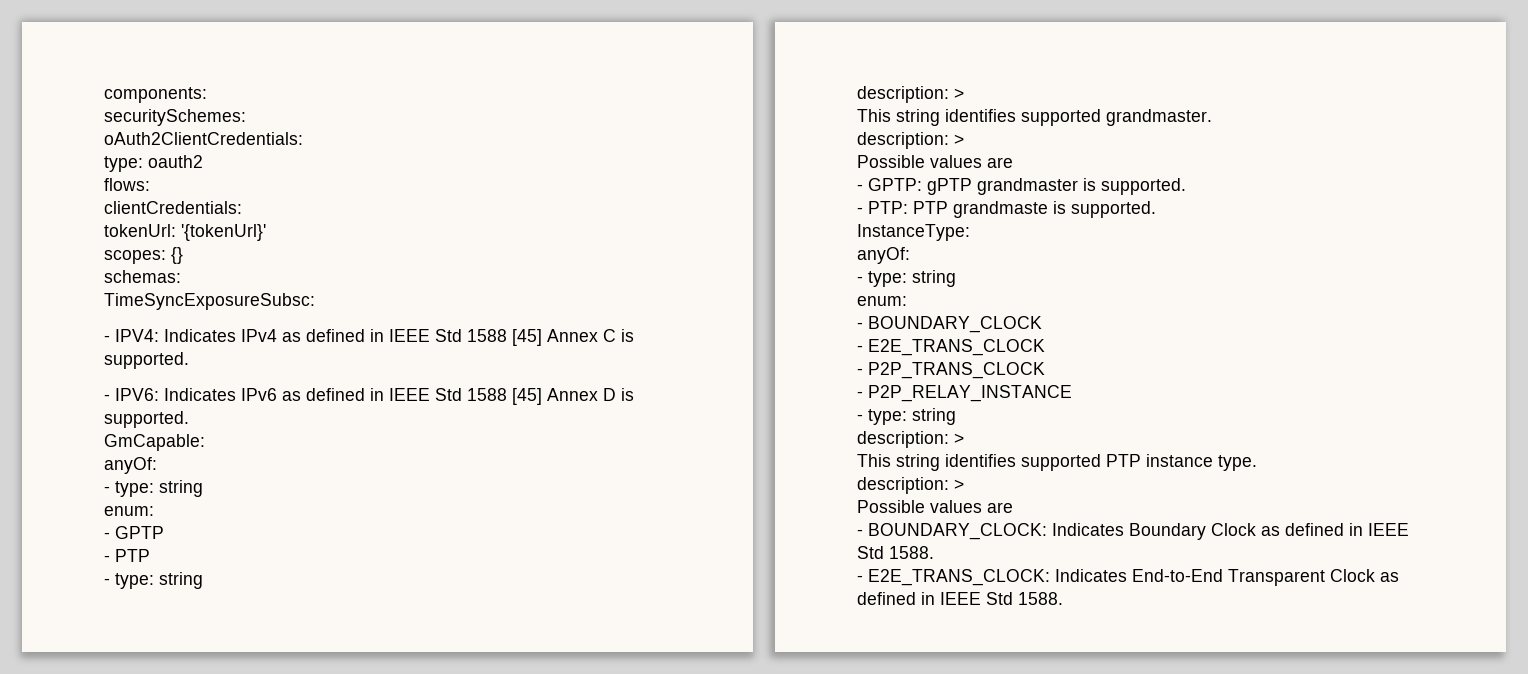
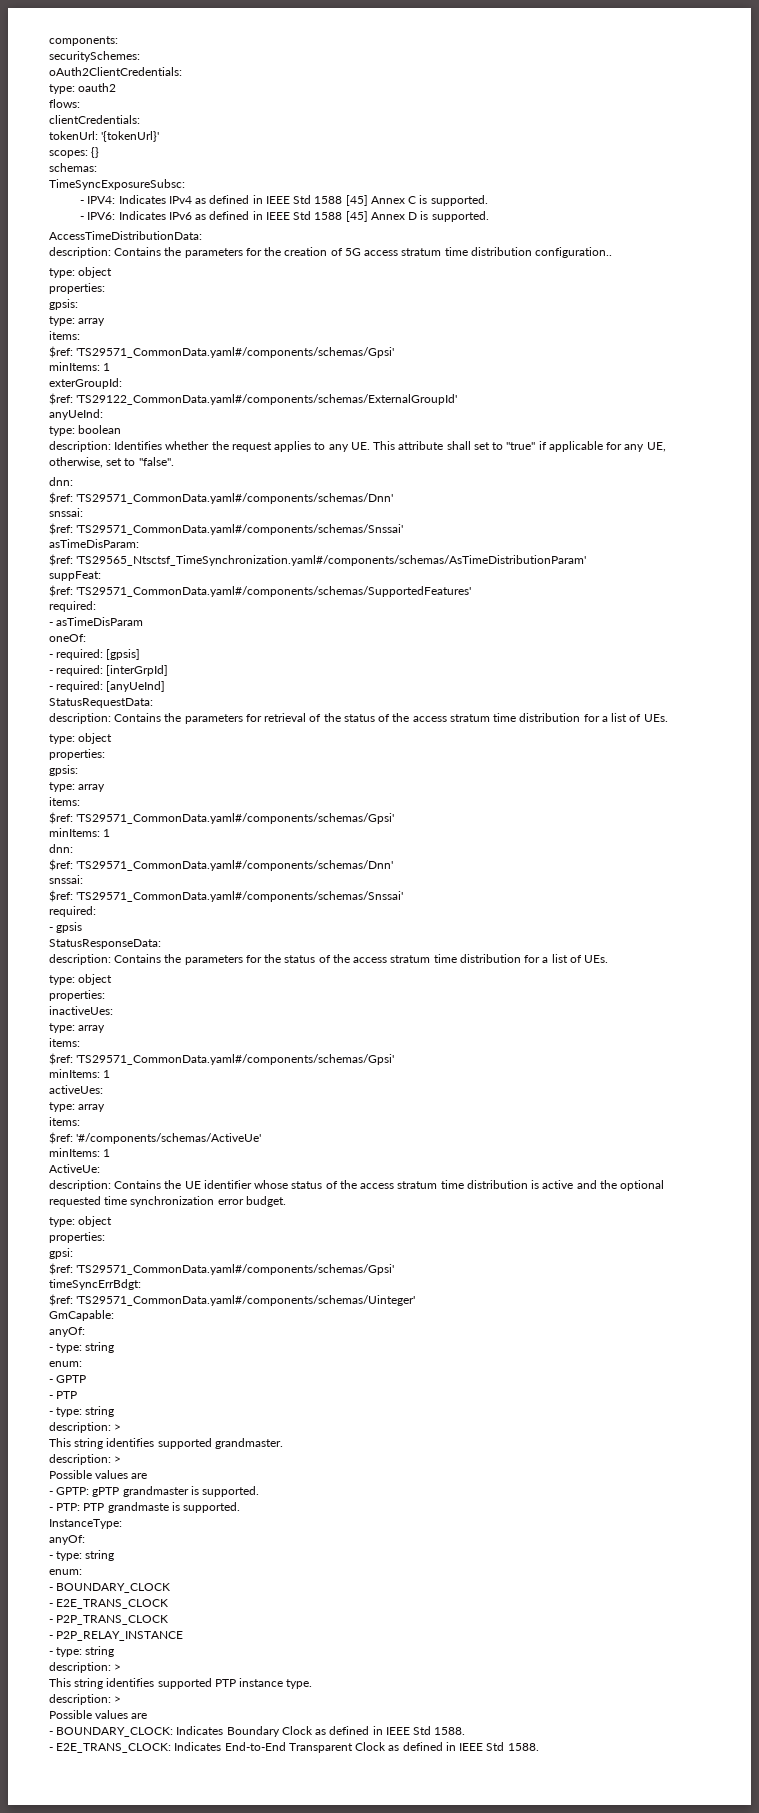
+ AccessTimeDistributionData:
+ description: Contains the parameters for the creation of 5G access stratum time distribution configuration..
+ type: object
+ properties:
+ gpsis:
+ type: array
+ items:
+ $ref: 'TS29571_CommonData.yaml#/components/schemas/Gpsi'
+ minItems: 1
+ exterGroupId:
+ $ref: 'TS29122_CommonData.yaml#/components/schemas/ExternalGroupId'
+ anyUeInd:
+ type: boolean
+ description: Identifies whether the request applies to any UE. This attribute shall set to "true" if applicable for any UE, otherwise, set to "false".
+ dnn:
+ $ref: 'TS29571_CommonData.yaml#/components/schemas/Dnn'
+ snssai:
+ $ref: 'TS29571_CommonData.yaml#/components/schemas/Snssai'
+ asTimeDisParam:
+ $ref: 'TS29565_Ntsctsf_TimeSynchronization.yaml#/components/schemas/AsTimeDistributionParam'
+ suppFeat:
+ $ref: 'TS29571_CommonData.yaml#/components/schemas/SupportedFeatures'
+ required:
+ - asTimeDisParam
+ oneOf:
+ - required: [gpsis]
+ - required: [interGrpId]
+ - required: [anyUeInd]
+ StatusRequestData:
+ description: Contains the parameters for retrieval of the status of the access stratum time distribution for a list of UEs.
+ type: object
+ properties:
+ gpsis:
+ type: array
+ items:
+ $ref: 'TS29571_CommonData.yaml#/components/schemas/Gpsi'
+ minItems: 1
+ dnn:
+ $ref: 'TS29571_CommonData.yaml#/components/schemas/Dnn'
+ snssai:
+ $ref: 'TS29571_CommonData.yaml#/components/schemas/Snssai'
+ required:
+ - gpsis
+ StatusResponseData:
+ description: Contains the parameters for the status of the access stratum time distribution for a list of UEs.
+ type: object
+ properties:
+ inactiveUes:
+ type: array
+ items:
+ $ref: 'TS29571_CommonData.yaml#/components/schemas/Gpsi'
+ minItems: 1
+ activeUes:
+ type: array
+ items:
+ $ref: '#/components/schemas/ActiveUe'
+ minItems: 1
+ ActiveUe:
+ description: Contains the UE identifier whose status of the access stratum time distribution is active and the optional requested time synchronization error budget.
+ type: object
+ properties:
+ gpsi:
+ $ref: 'TS29571_CommonData.yaml#/components/schemas/Gpsi'
+ timeSyncErrBdgt:
+ $ref: 'TS29571_CommonData.yaml#/components/schemas/Uinteger'

